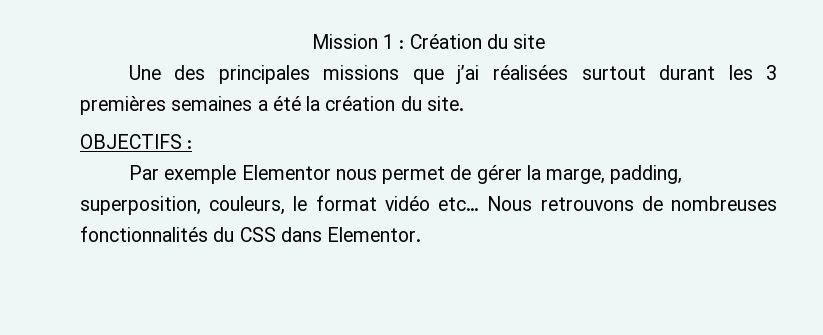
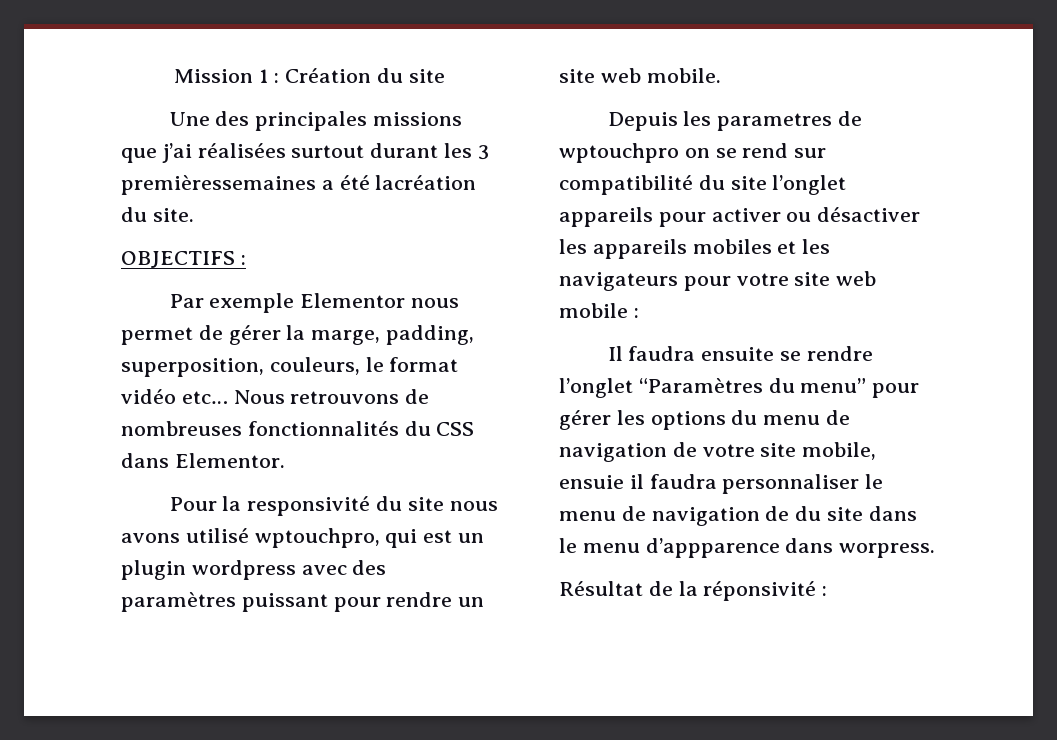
- Une des principales missions que j’ai réalisées surtout durant les 3 premières semaines a été la création du site.
+ Une des principales missions que j’ai réalisées surtout durant les 3 premièressemaines a été lacréation du site.
+ Pour la responsivité du site nous avons utilisé wptouchpro, qui est un plugin wordpress avec des paramètres puissant pour rendre un site web mobile.
+ Depuis les parametres de wptouchpro on se rend sur compatibilité du site l’onglet appareils pour activer ou désactiver les appareils mobiles et les navigateurs pour votre site web mobile :
+ Il faudra ensuite se rendre l’onglet “Paramètres du menu” pour gérer les options du menu de navigation de votre site mobile, ensuie il faudra personnaliser le menu de navigation de du site dans le menu d’appparence dans worpress.
+ Résultat de la réponsivité :

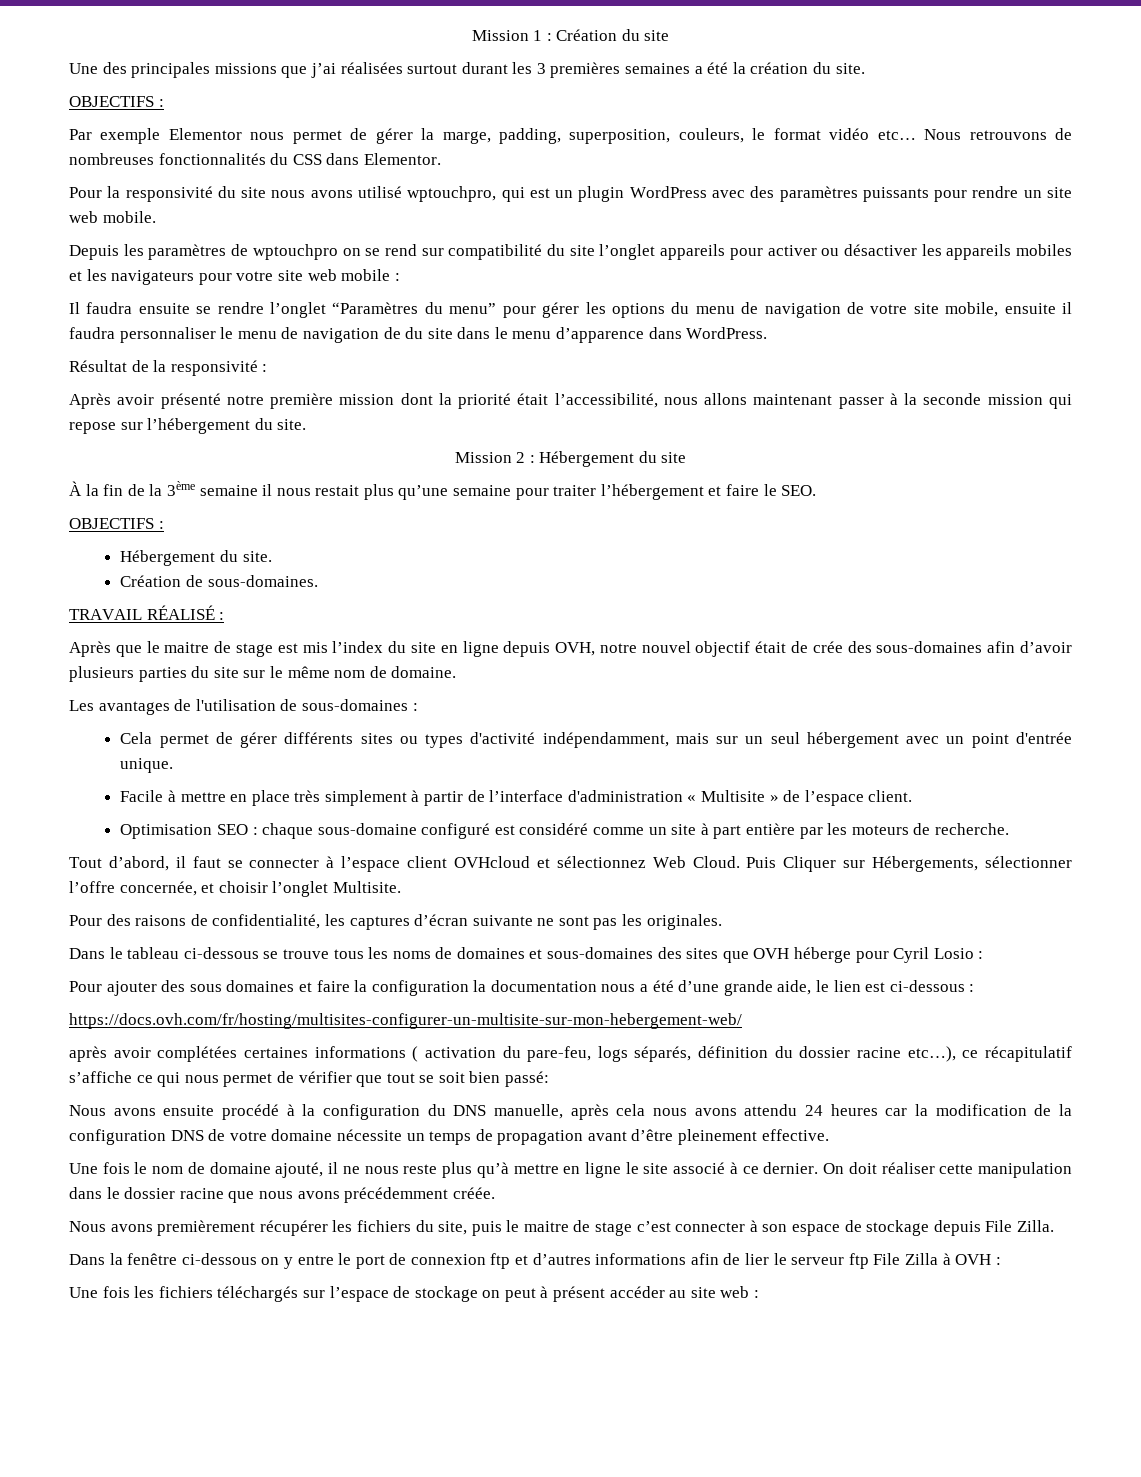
- Une des principales missions que j’ai réalisées surtout durant les 3 premièressemaines a été lacréation du site.
+ Une des principales missions que j’ai réalisées surtout durant les 3 premières semaines a été la création du site.
- Pour la responsivité du site nous avons utilisé wptouchpro, qui est un plugin wordpress avec des paramètres puissant pour rendre un site web mobile.
+ Pour la responsivité du site nous avons utilisé wptouchpro, qui est un plugin WordPress avec des paramètres puissants pour rendre un site web mobile.
- Depuis les parametres de wptouchpro on se rend sur compatibilité du site l’onglet appareils pour activer ou désactiver les appareils mobiles et les navigateurs pour votre site web mobile :
+ Depuis les paramètres de wptouchpro on se rend sur compatibilité du site l’onglet appareils pour activer ou désactiver les appareils mobiles et les navigateurs pour votre site web mobile :
- Il faudra ensuite se rendre l’onglet “Paramètres du menu” pour gérer les options du menu de navigation de votre site mobile, ensuie il faudra personnaliser le menu de navigation de du site dans le menu d’appparence dans worpress.
+ Il faudra ensuite se rendre l’onglet “Paramètres du menu” pour gérer les options du menu de navigation de votre site mobile, ensuite il faudra personnaliser le menu de navigation de du site dans le menu d’apparence dans WordPress.
- Résultat de la réponsivité :
+ Résultat de la responsivité :
+ Après avoir présenté notre première mission dont la priorité était l’accessibilité, nous allons maintenant passer à la seconde mission qui repose sur l’hébergement du site.
+ Mission 2 : Hébergement du site
+ À la fin de la 3ème semaine il nous restait plus qu’une semaine pour traiter l’hébergement et faire le SEO.
+ OBJECTIFS :
+ Hébergement du site.
+ Création de sous-domaines.
+ TRAVAIL RÉALISÉ :
+ Après que le maitre de stage est mis l’index du site en ligne depuis OVH, notre nouvel objectif était de crée des sous-domaines afin d’avoir plusieurs parties du site sur le même nom de domaine.
+ Les avantages de l'utilisation de sous-domaines :
+ Cela permet de gérer différents sites ou types d'activité indépendamment, mais sur un seul hébergement avec un point d'entrée unique.
+ Facile à mettre en place très simplement à partir de l’interface d'administration « Multisite » de l’espace client.
+ Optimisation SEO : chaque sous-domaine configuré est considéré comme un site à part entière par les moteurs de recherche.
+ Tout d’abord, il faut se connecter à l’espace client OVHcloud et sélectionnez Web Cloud. Puis Cliquer sur Hébergements, sélectionner l’offre concernée, et choisir l’onglet Multisite.
+ Pour des raisons de confidentialité, les captures d’écran suivante ne sont pas les originales.
+ Dans le tableau ci-dessous se trouve tous les noms de domaines et sous-domaines des sites que OVH héberge pour Cyril Losio :
+ Pour ajouter des sous domaines et faire la configuration la documentation nous a été d’une grande aide, le lien est ci-dessous :
+ https://docs.ovh.com/fr/hosting/multisites-configurer-un-multisite-sur-mon-hebergement-web/
+ après avoir complétées certaines informations ( activation du pare-feu, logs séparés, définition du dossier racine etc…), ce récapitulatif s’affiche ce qui nous permet de vérifier que tout se soit bien passé:
+ Nous avons ensuite procédé à la configuration du DNS manuelle, après cela nous avons attendu 24 heures car la modification de la configuration DNS de votre domaine nécessite un temps de propagation avant d’être pleinement effective.
+ Une fois le nom de domaine ajouté, il ne nous reste plus qu’à mettre en ligne le site associé à ce dernier. On doit réaliser cette manipulation dans le dossier racine que nous avons précédemment créée.
+ Nous avons premièrement récupérer les fichiers du site, puis le maitre de stage c’est connecter à son espace de stockage depuis File Zilla.
+ Dans la fenêtre ci-dessous on y entre le port de connexion ftp et d’autres informations afin de lier le serveur ftp File Zilla à OVH :
+ Une fois les fichiers téléchargés sur l’espace de stockage on peut à présent accéder au site web :

